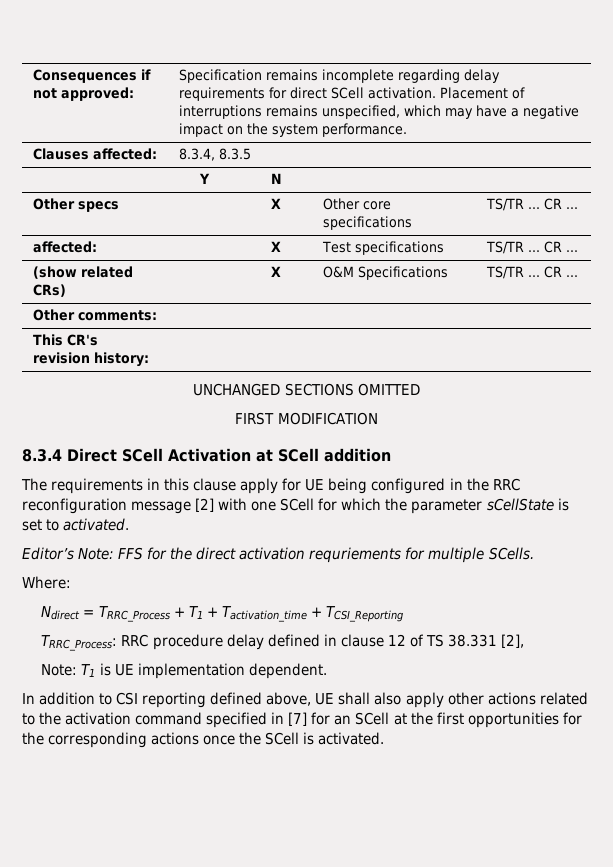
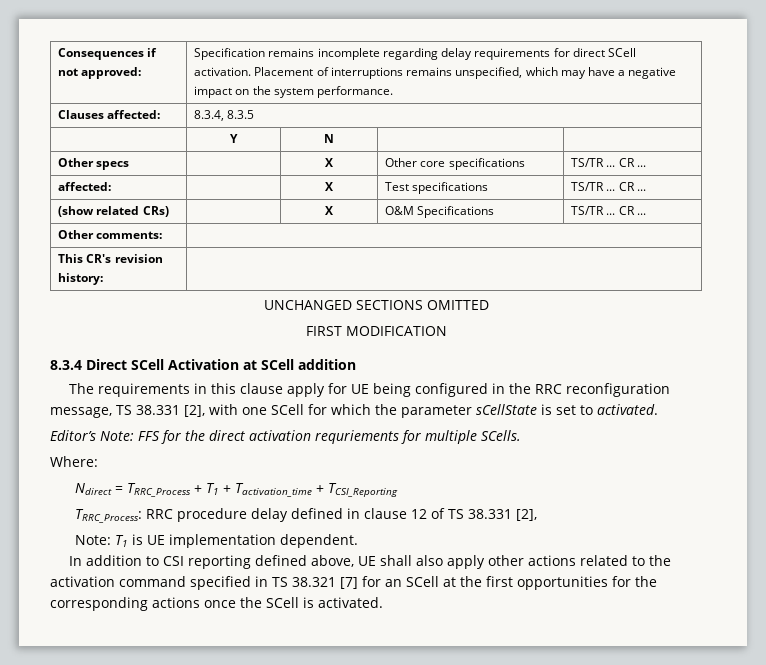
- The requirements in this clause apply for UE being configured in the RRC reconfiguration message [2] with one SCell for which the parameter sCellState is set to activated.
+ The requirements in this clause apply for UE being configured in the RRC reconfiguration message, TS 38.331 [2], with one SCell for which the parameter sCellState is set to activated.
- In addition to CSI reporting defined above, UE shall also apply other actions related to the activation command specified in [7] for an SCell at the first opportunities for the corresponding actions once the SCell is activated.
+ In addition to CSI reporting defined above, UE shall also apply other actions related to the activation command specified in TS 38.321 [7] for an SCell at the first opportunities for the corresponding actions once the SCell is activated.

